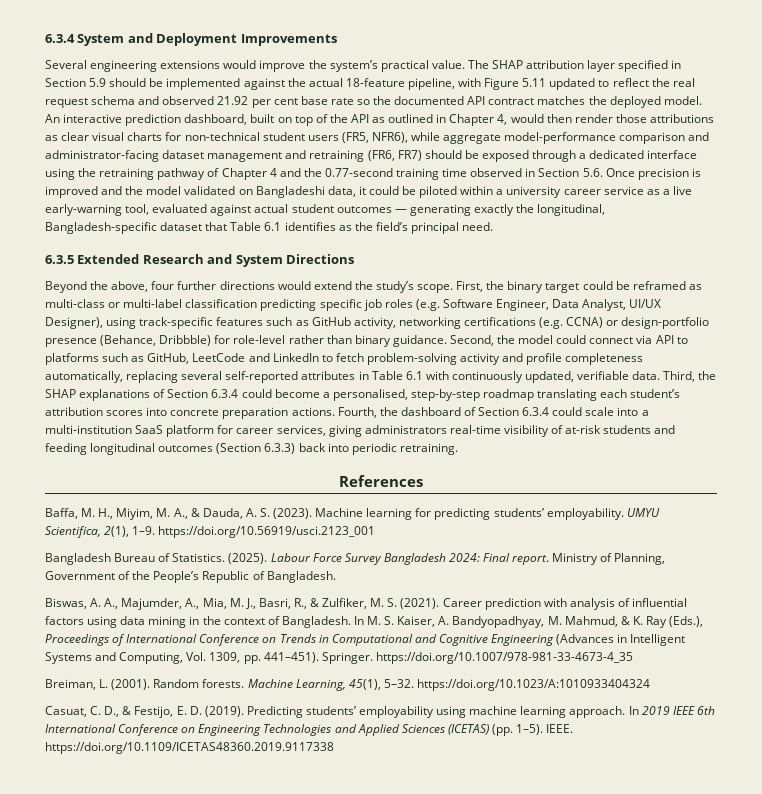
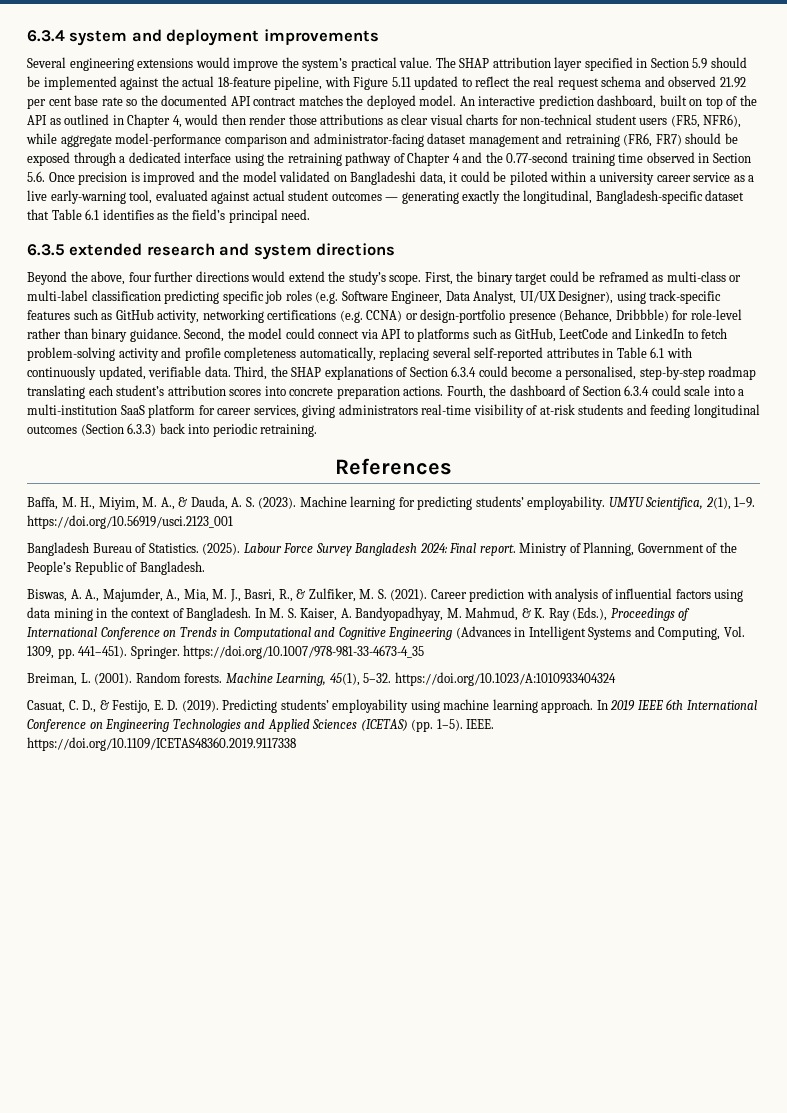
- 6.3.4 System and Deployment Improvements
+ 6.3.4 system and deployment improvements
- 6.3.5 Extended Research and System Directions
+ 6.3.5 extended research and system directions

